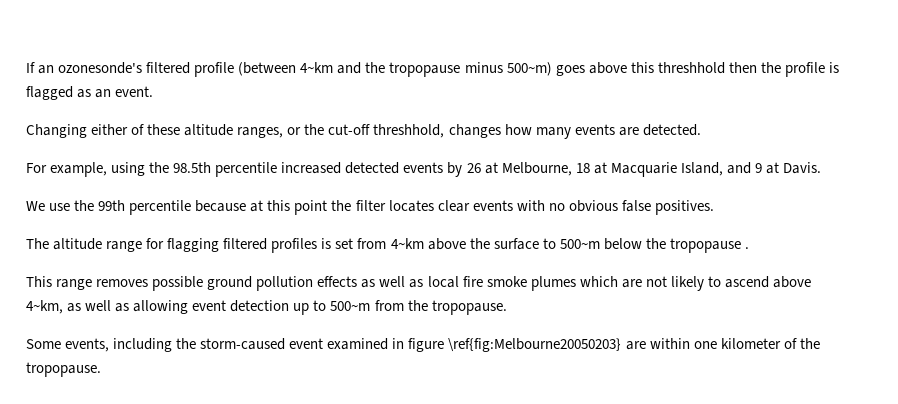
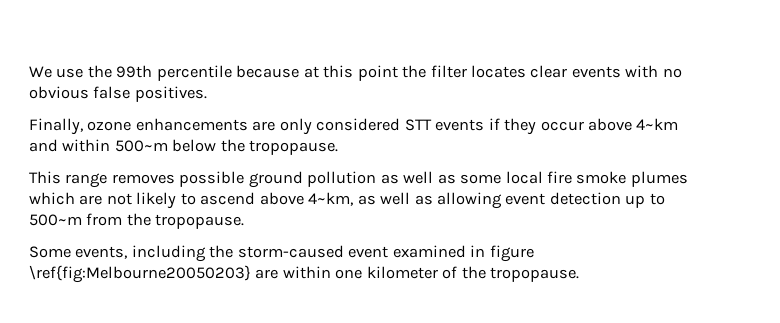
- If an ozonesonde's filtered profile (between 4~km and the tropopause minus 500~m) goes above this threshhold then the profile is flagged as an event.
- Changing either of these altitude ranges, or the cut-off threshhold, changes how many events are detected.
- For example, using the 98.5th percentile increased detected events by 26 at Melbourne, 18 at Macquarie Island, and 9 at Davis.
- The altitude range for flagging filtered profiles is set from 4~km above the surface to 500~m below the tropopause .
+ Finally, ozone enhancements are only considered STT events if they occur above 4~km and within 500~m below the tropopause.
- This range removes possible ground pollution effects as well as local fire smoke plumes which are not likely to ascend above 4~km, as well as allowing event detection up to 500~m from the tropopause.
+ This range removes possible ground pollution as well as some local fire smoke plumes which are not likely to ascend above 4~km, as well as allowing event detection up to 500~m from the tropopause.

